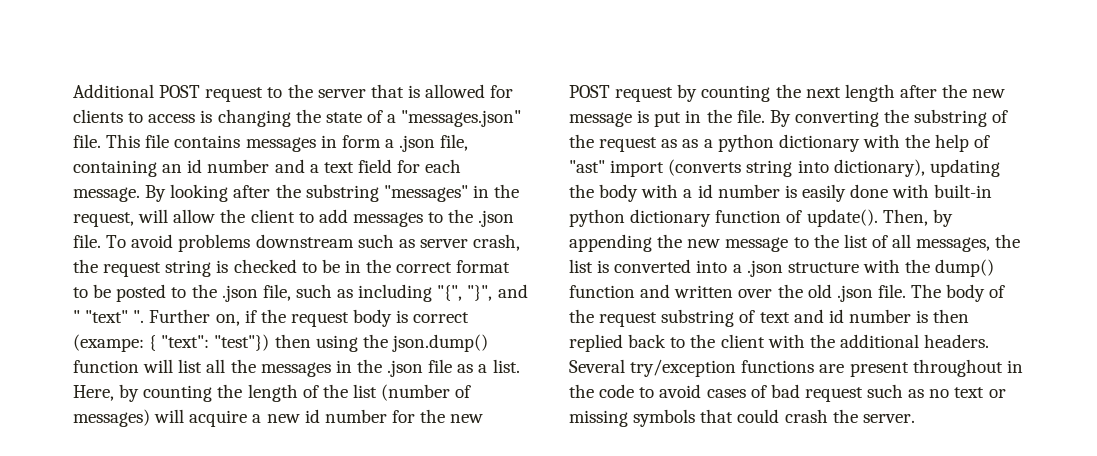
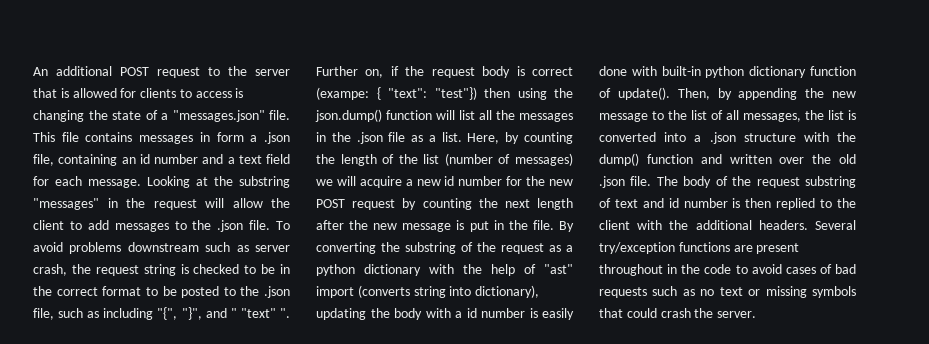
- Additional POST request to the server that is allowed for clients to access is changing the state of a "messages.json" file.
+ An additional POST request to the server that is allowed for clients to access is changing the state of a "messages.json" file.
- By looking after the substring "messages" in the request, will allow the client to add messages to the .json file.
+ Looking at the substring "messages" in the request will allow the client to add messages to the .json file.
- Here, by counting the length of the list (number of messages) will acquire a new id number for the new POST request by counting the next length after the new message is put in the file.
+ Here, by counting the length of the list (number of messages) we will acquire a new id number for the new POST request by counting the next length after the new message is put in the file.
- By converting the substring of the request as as a python dictionary with the help of "ast" import (converts string into dictionary), updating the body with a id number is easily done with built-in python dictionary function of update().
+ By converting the substring of the request as a python dictionary with the help of "ast" import (converts string into dictionary), updating the body with a id number is easily done with built-in python dictionary function of update().
- The body of the request substring of text and id number is then replied back to the client with the additional headers.
+ The body of the request substring of text and id number is then replied to the client with the additional headers.
- Several try/exception functions are present throughout in the code to avoid cases of bad request such as no text or missing symbols that could crash the server.
+ Several try/exception functions are present throughout in the code to avoid cases of bad requests such as no text or missing symbols that could crash the server.

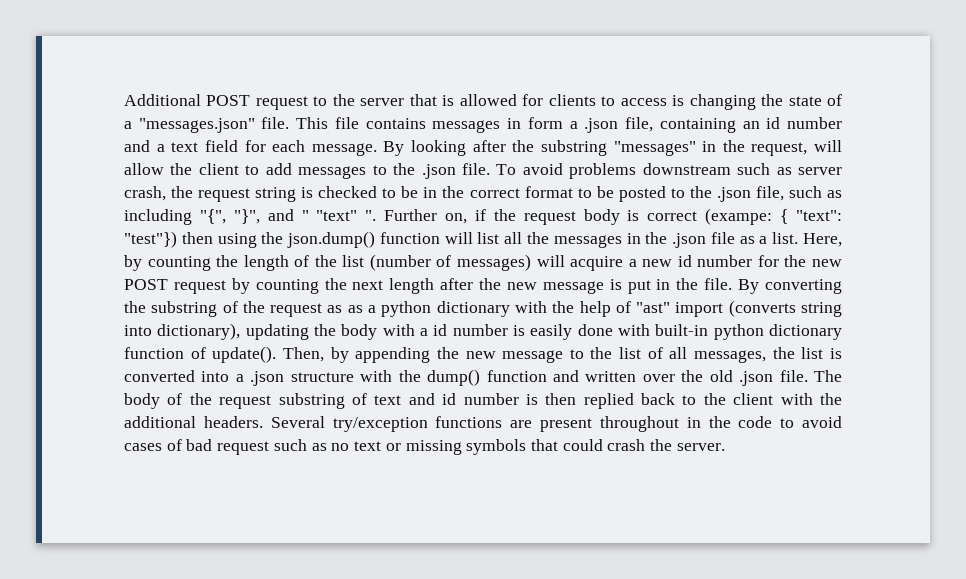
- An additional POST request to the server that is allowed for clients to access is changing the state of a "messages.json" file.
+ Additional POST request to the server that is allowed for clients to access is changing the state of a "messages.json" file.
- Looking at the substring "messages" in the request will allow the client to add messages to the .json file.
+ By looking after the substring "messages" in the request, will allow the client to add messages to the .json file.
- Here, by counting the length of the list (number of messages) we will acquire a new id number for the new POST request by counting the next length after the new message is put in the file.
+ Here, by counting the length of the list (number of messages) will acquire a new id number for the new POST request by counting the next length after the new message is put in the file.
- By converting the substring of the request as a python dictionary with the help of "ast" import (converts string into dictionary), updating the body with a id number is easily done with built-in python dictionary function of update().
+ By converting the substring of the request as as a python dictionary with the help of "ast" import (converts string into dictionary), updating the body with a id number is easily done with built-in python dictionary function of update().
- The body of the request substring of text and id number is then replied to the client with the additional headers.
+ The body of the request substring of text and id number is then replied back to the client with the additional headers.
- Several try/exception functions are present throughout in the code to avoid cases of bad requests such as no text or missing symbols that could crash the server.
+ Several try/exception functions are present throughout in the code to avoid cases of bad request such as no text or missing symbols that could crash the server.

